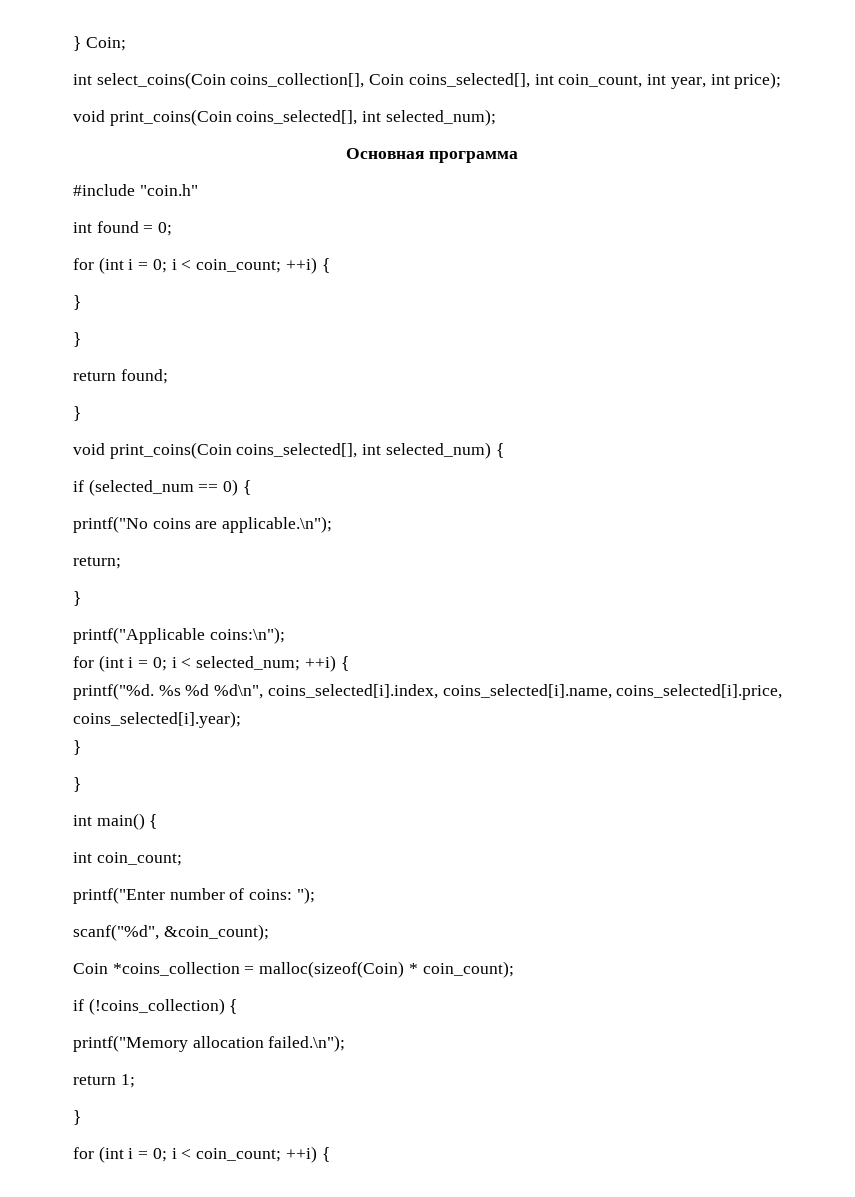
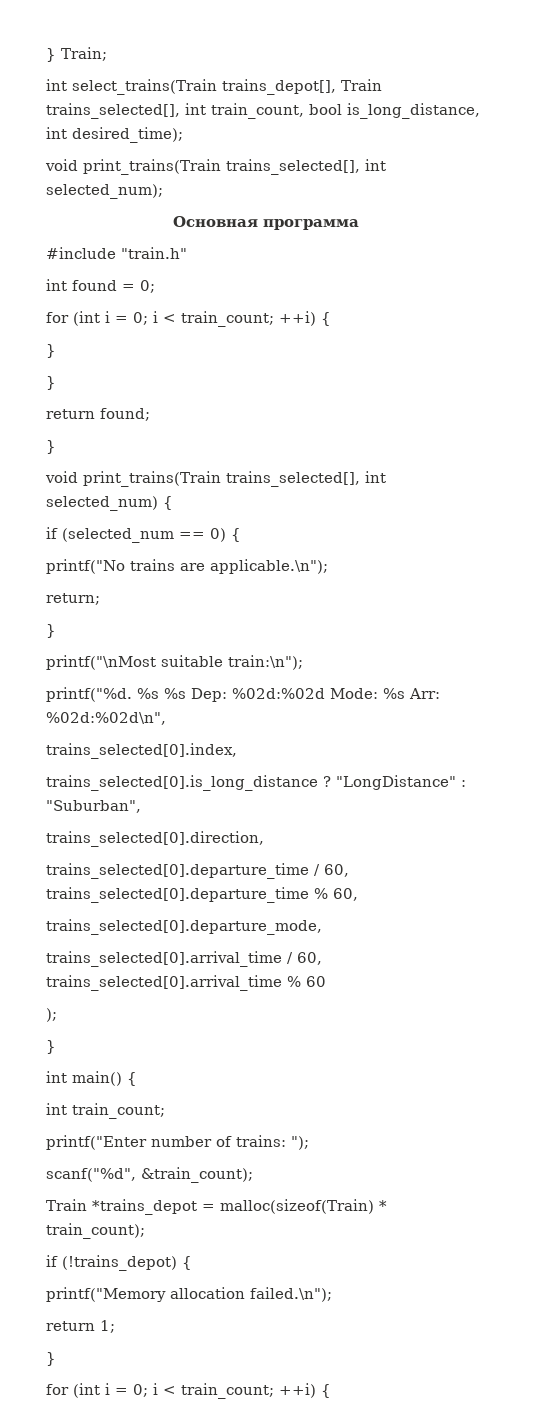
- } Coin;
- int select_coins(Coin coins_collection[], Coin coins_selected[], int coin_count, int year, int price);
- void print_coins(Coin coins_selected[], int selected_num);
+ } Train;
+ int select_trains(Train trains_depot[], Train trains_selected[], int train_count, bool is_long_distance, int desired_time);
+ void print_trains(Train trains_selected[], int selected_num);
- #include "coin.h"
+ #include "train.h"
  int found = 0;
- for (int i = 0; i < coin_count; ++i) {
+ for (int i = 0; i < train_count; ++i) {
- void print_coins(Coin coins_selected[], int selected_num) {
+ void print_trains(Train trains_selected[], int selected_num) {
- printf("No coins are applicable.\n");
+ printf("No trains are applicable.\n");
- printf("Applicable coins:\n");
- for (int i = 0; i < selected_num; ++i) {
- printf("%d. %s %d %d\n", coins_selected[i].index, coins_selected[i].name, coins_selected[i].price, coins_selected[i].year);
- }
+ printf("\nMost suitable train:\n");
+ printf("%d. %s %s Dep: %02d:%02d Mode: %s Arr: %02d:%02d\n",
+ trains_selected[0].index,
+ trains_selected[0].is_long_distance ? "LongDistance" : "Suburban",
+ trains_selected[0].direction,
+ trains_selected[0].departure_time / 60, trains_selected[0].departure_time % 60,
+ trains_selected[0].departure_mode,
+ trains_selected[0].arrival_time / 60, trains_selected[0].arrival_time % 60
+ );
- int coin_count;
+ int train_count;
- printf("Enter number of coins: ");
+ printf("Enter number of trains: ");
- scanf("%d", &coin_count);
- Coin *coins_collection = malloc(sizeof(Coin) * coin_count);
- if (!coins_collection) {
+ scanf("%d", &train_count);
+ Train *trains_depot = malloc(sizeof(Train) * train_count);
+ if (!trains_depot) {
  return 1;
  }
- for (int i = 0; i < coin_count; ++i) {
+ for (int i = 0; i < train_count; ++i) {

